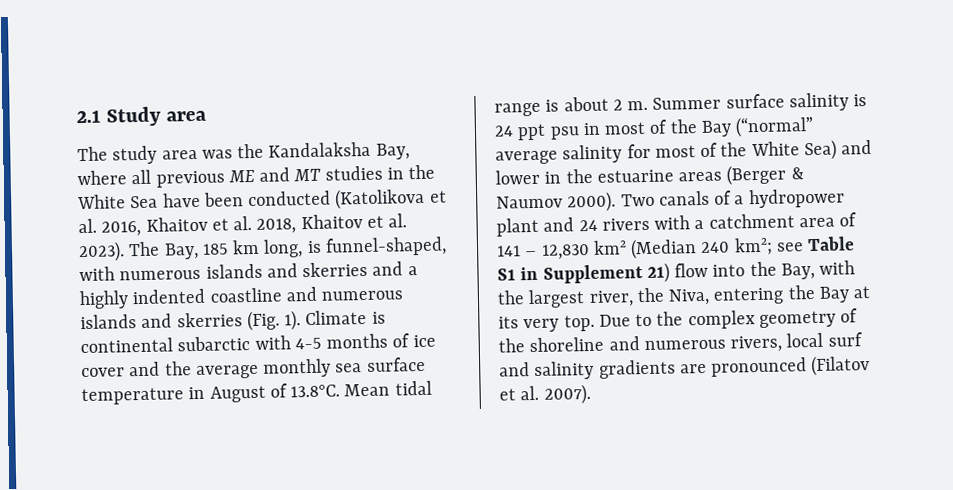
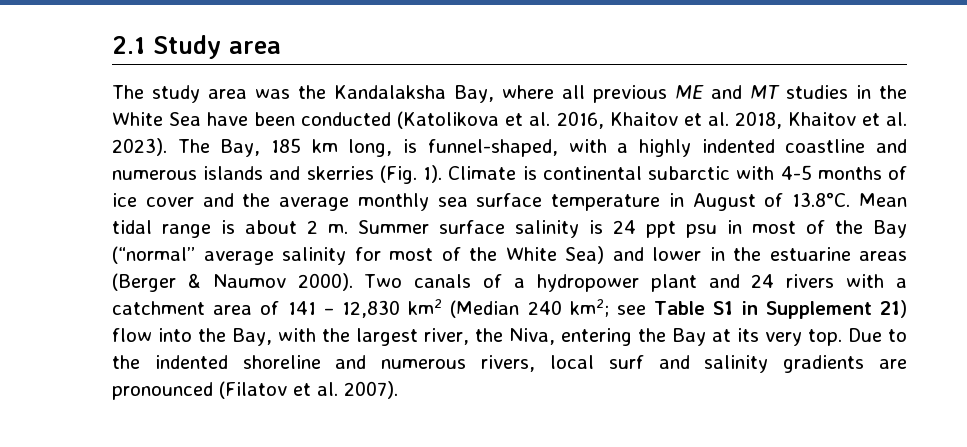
- The Bay, 185 km long, is funnel-shaped, with numerous islands and skerries and a highly indented coastline and numerous islands and skerries (Fig. 1).
+ The Bay, 185 km long, is funnel-shaped, with a highly indented coastline and numerous islands and skerries (Fig. 1).
- Due to the complex geometry of the shoreline and numerous rivers, local surf and salinity gradients are pronounced (Filatov et al. 2007).
+ Due to the indented shoreline and numerous rivers, local surf and salinity gradients are pronounced (Filatov et al. 2007).

